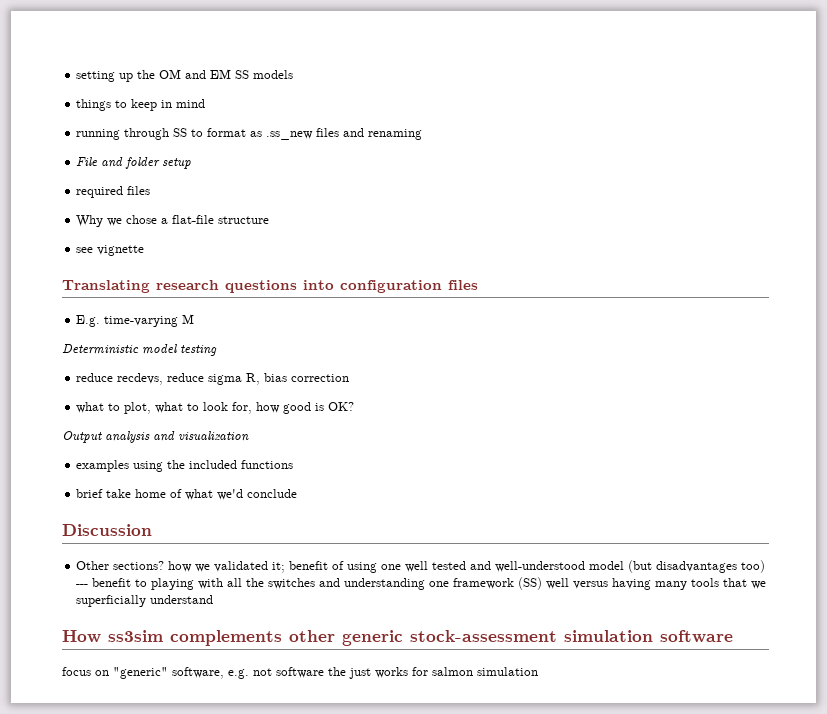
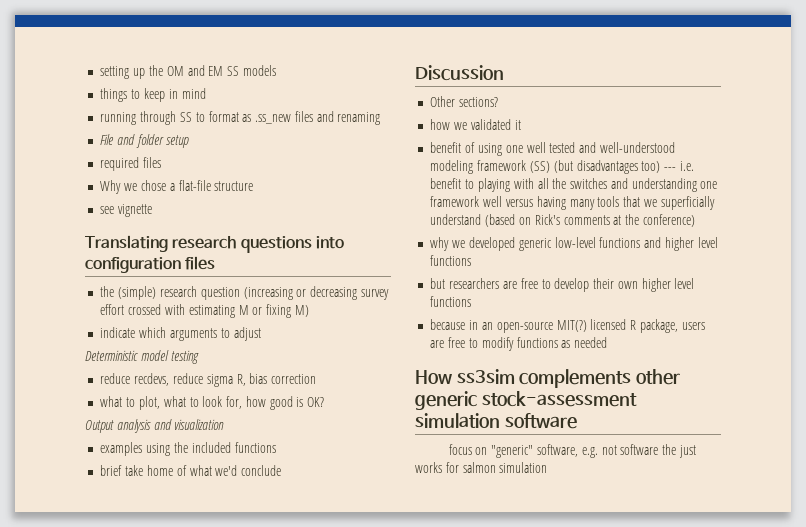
- E.g. time-varying M
+ the (simple) research question (increasing or decreasing survey effort crossed with estimating M or fixing M)
+ indicate which arguments to adjust
- Other sections? how we validated it; benefit of using one well tested and well-understood model (but disadvantages too) --- benefit to playing with all the switches and understanding one framework (SS) well versus having many tools that we superficially understand
+ Other sections?
+ how we validated it
+ benefit of using one well tested and well-understood modeling framework (SS) (but disadvantages too) --- i.e. benefit to playing with all the switches and understanding one framework well versus having many tools that we superficially understand (based on Rick's comments at the conference)
+ why we developed generic low-level functions and higher level functions
+ but researchers are free to develop their own higher level functions
+ because in an open-source MIT(?) licensed R package, users are free to modify functions as needed

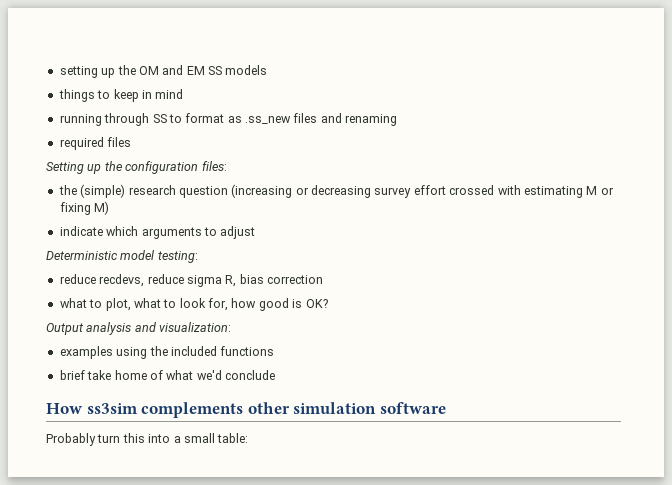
- File and folder setup
  required files
- Why we chose a flat-file structure
- see vignette
- Translating research questions into configuration files
+ Setting up the configuration files:
- Deterministic model testing
+ Deterministic model testing:
- Output analysis and visualization
+ Output analysis and visualization:
- Discussion
- Other sections?
- how we validated it
- benefit of using one well tested and well-understood modeling framework (SS) (but disadvantages too) --- i.e. benefit to playing with all the switches and understanding one framework well versus having many tools that we superficially understand (based on Rick's comments at the conference)
- why we developed generic low-level functions and higher level functions
- but researchers are free to develop their own higher level functions
- because in an open-source MIT(?) licensed R package, users are free to modify functions as needed
- How ss3sim complements other generic stock-assessment simulation software
+ How ss3sim complements other simulation software
- focus on "generic" software, e.g. not software the just works for salmon simulation
+ Probably turn this into a small table:

